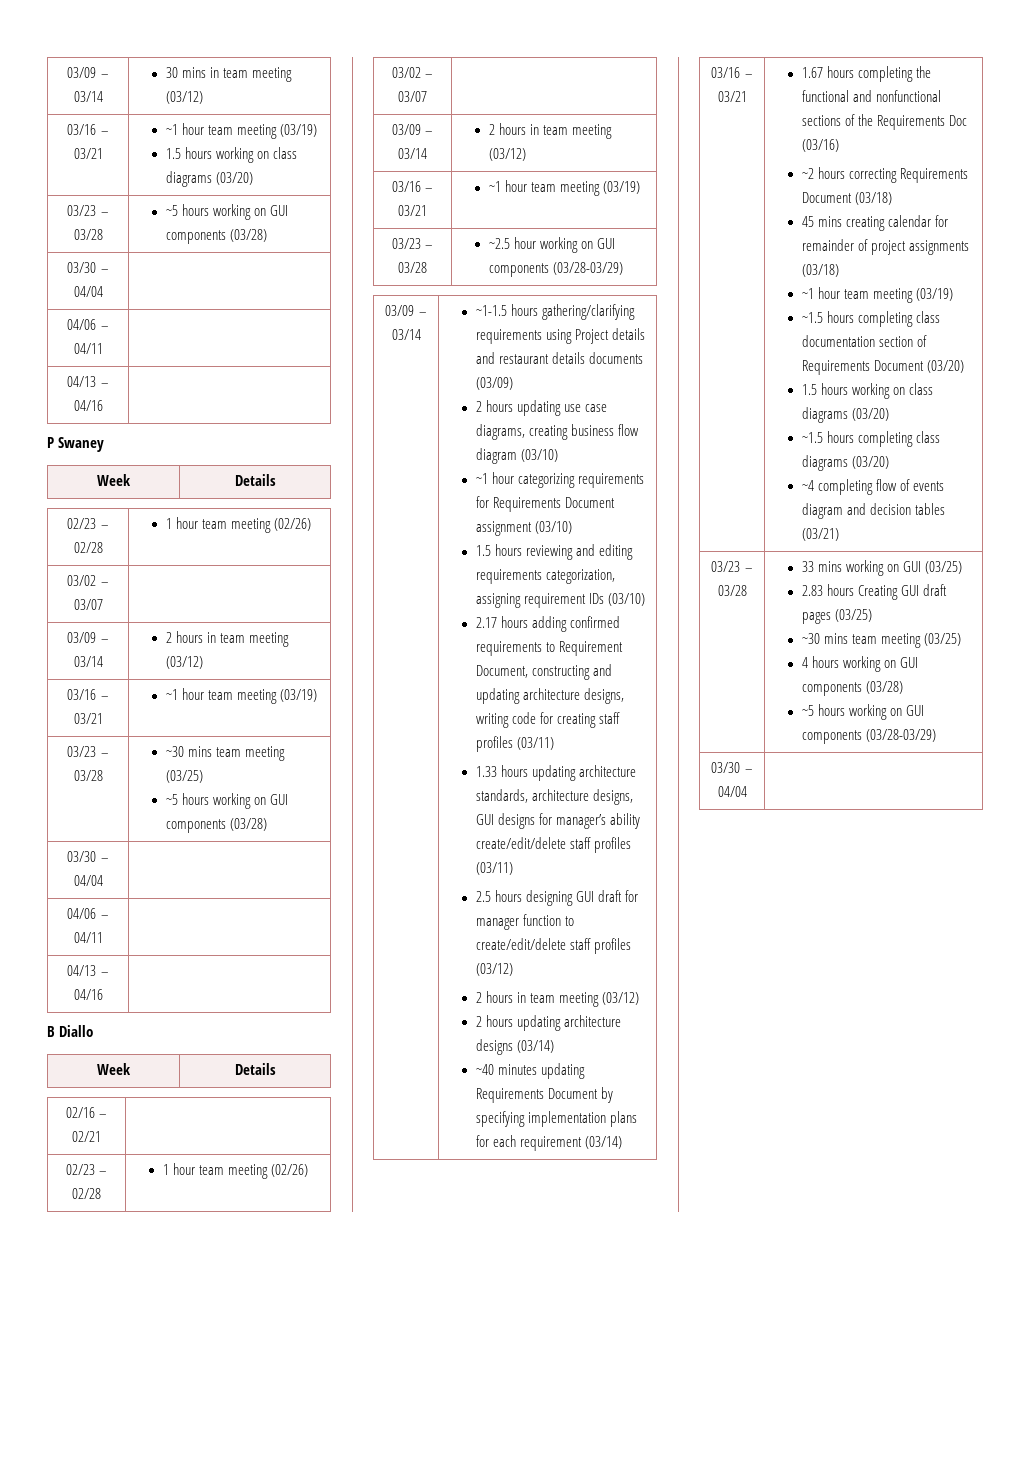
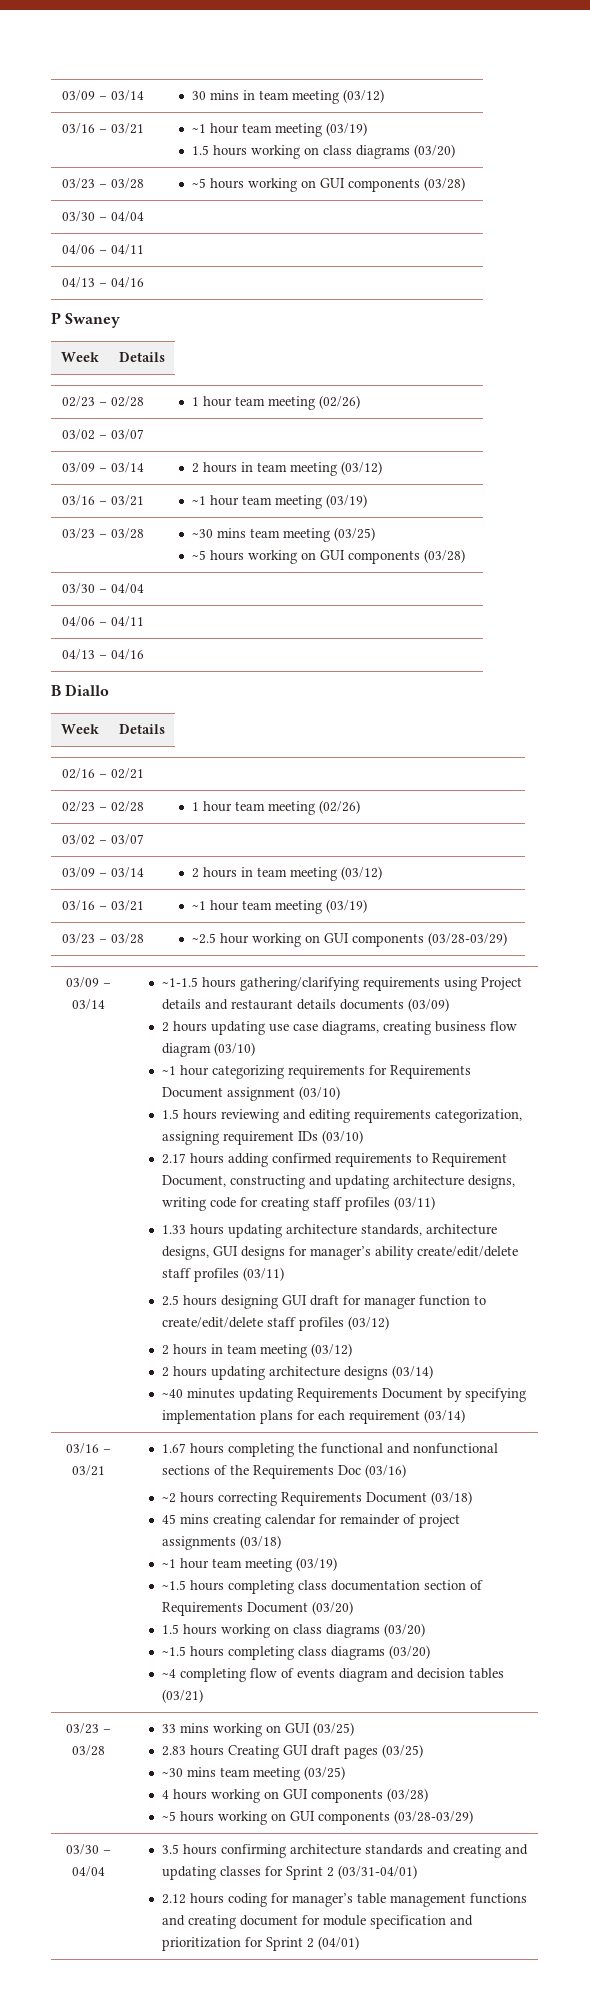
  03/23 – 03/28 | 33 mins working on GUI (03/25)
  2.83 hours Creating GUI draft pages (03/25)
  ~30 mins team meeting (03/25)
  4 hours working on GUI components (03/28)
  ~5 hours working on GUI components (03/28-03/29)
- 03/30 – 04/04 |
+ 03/30 – 04/04 | 3.5 hours confirming architecture standards and creating and updating classes for Sprint 2 (03/31-04/01)
+ 2.12 hours coding for manager’s table management functions and creating document for module specification and prioritization for Sprint 2 (04/01)

